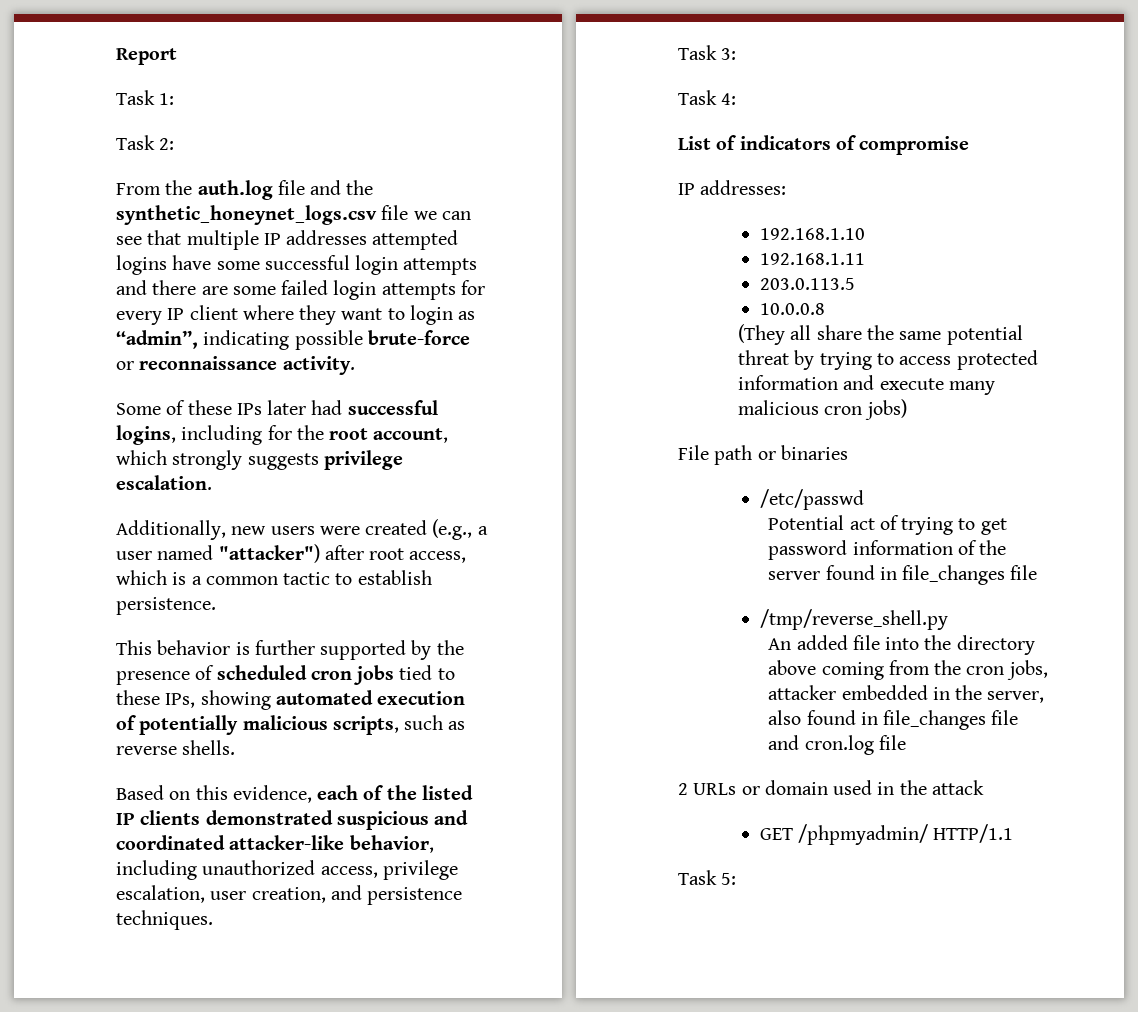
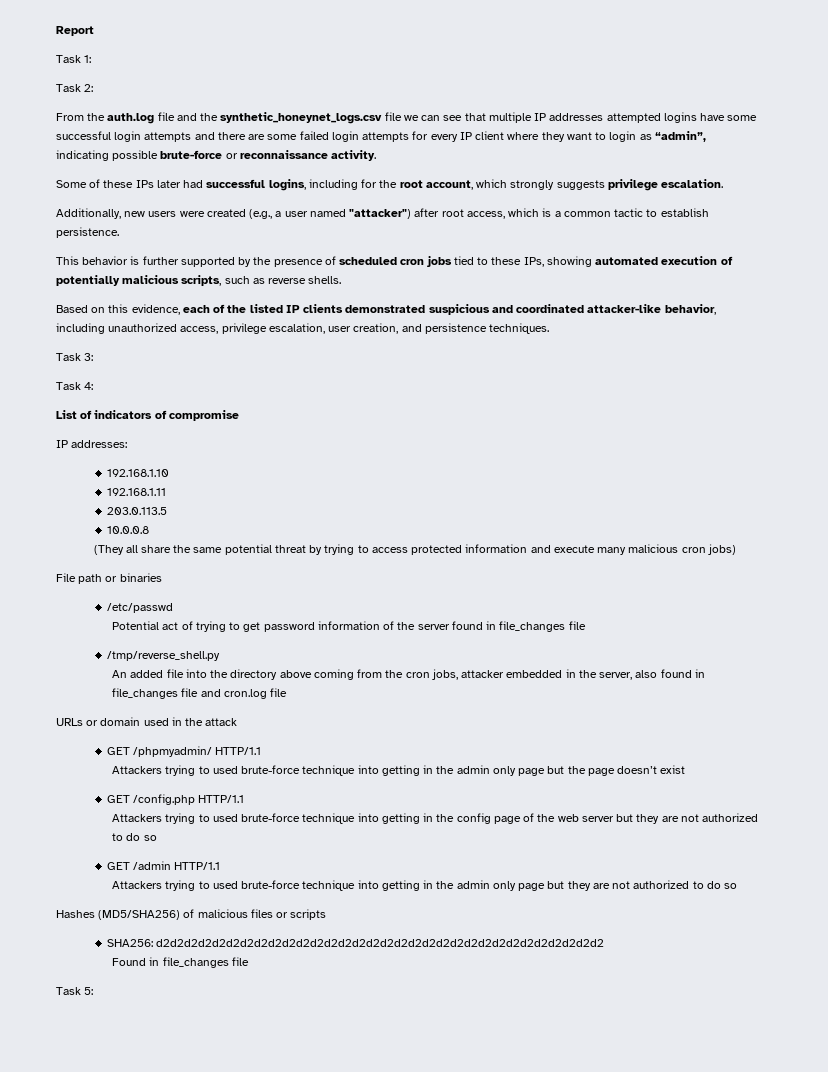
- 2 URLs or domain used in the attack
+ URLs or domain used in the attack
+ Attackers trying to used brute-force technique into getting in the admin only page but the page doesn’t exist
+ GET /config.php HTTP/1.1
+ Attackers trying to used brute-force technique into getting in the config page of the web server but they are not authorized to do so
+ GET /admin HTTP/1.1
+ Attackers trying to used brute-force technique into getting in the admin only page but they are not authorized to do so
+ Hashes (MD5/SHA256) of malicious files or scripts
+ SHA256: d2d2d2d2d2d2d2d2d2d2d2d2d2d2d2d2d2d2d2d2d2d2d2d2d2d2d2d2d2d2d2d2
+ Found in file_changes file

